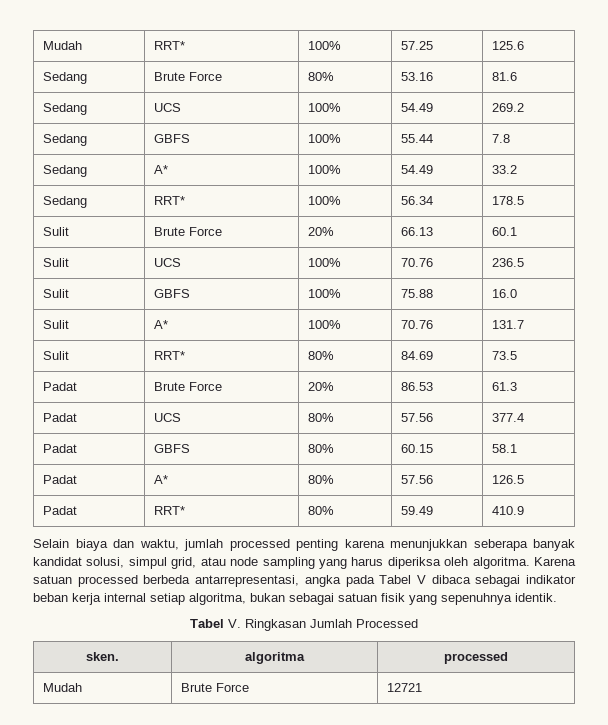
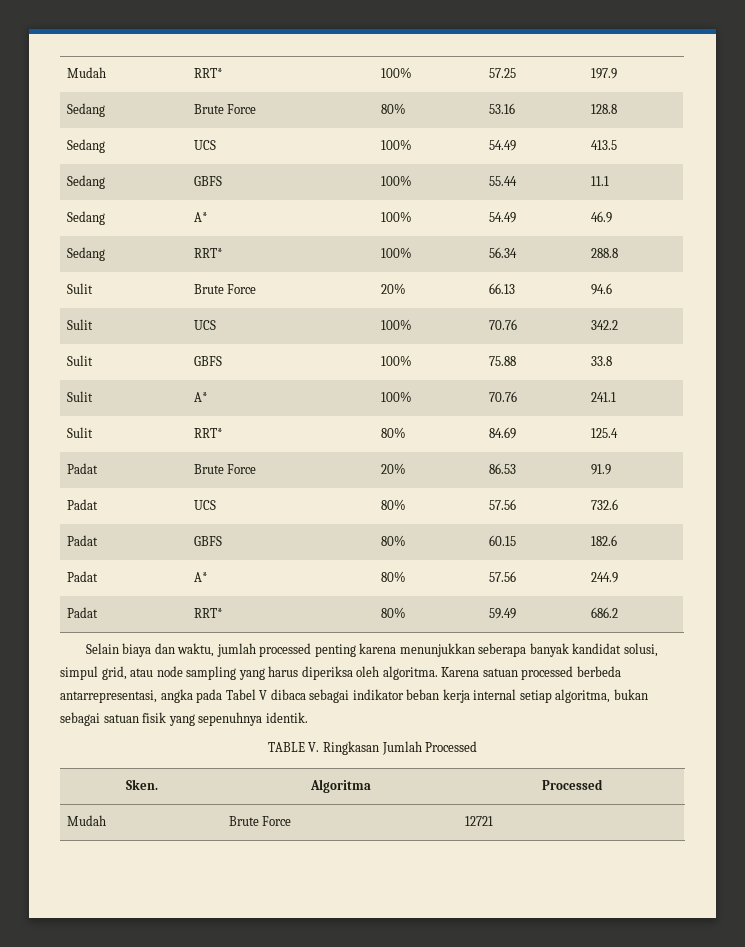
- Mudah | RRT* | 100% | 57.25 | 125.6
+ Mudah | RRT* | 100% | 57.25 | 197.9
- Sedang | Brute Force | 80% | 53.16 | 81.6
+ Sedang | Brute Force | 80% | 53.16 | 128.8
- Sedang | UCS | 100% | 54.49 | 269.2
+ Sedang | UCS | 100% | 54.49 | 413.5
- Sedang | GBFS | 100% | 55.44 | 7.8
+ Sedang | GBFS | 100% | 55.44 | 11.1
- Sedang | A* | 100% | 54.49 | 33.2
+ Sedang | A* | 100% | 54.49 | 46.9
- Sedang | RRT* | 100% | 56.34 | 178.5
+ Sedang | RRT* | 100% | 56.34 | 288.8
- Sulit | Brute Force | 20% | 66.13 | 60.1
+ Sulit | Brute Force | 20% | 66.13 | 94.6
- Sulit | UCS | 100% | 70.76 | 236.5
+ Sulit | UCS | 100% | 70.76 | 342.2
- Sulit | GBFS | 100% | 75.88 | 16.0
+ Sulit | GBFS | 100% | 75.88 | 33.8
- Sulit | A* | 100% | 70.76 | 131.7
+ Sulit | A* | 100% | 70.76 | 241.1
- Sulit | RRT* | 80% | 84.69 | 73.5
+ Sulit | RRT* | 80% | 84.69 | 125.4
- Padat | Brute Force | 20% | 86.53 | 61.3
+ Padat | Brute Force | 20% | 86.53 | 91.9
- Padat | UCS | 80% | 57.56 | 377.4
+ Padat | UCS | 80% | 57.56 | 732.6
- Padat | GBFS | 80% | 60.15 | 58.1
+ Padat | GBFS | 80% | 60.15 | 182.6
- Padat | A* | 80% | 57.56 | 126.5
+ Padat | A* | 80% | 57.56 | 244.9
- Padat | RRT* | 80% | 59.49 | 410.9
+ Padat | RRT* | 80% | 59.49 | 686.2
- Tabel V. Ringkasan Jumlah Processed
+ TABLE V. Ringkasan Jumlah Processed
- sken. | algoritma | processed
+ Sken. | Algoritma | Processed

